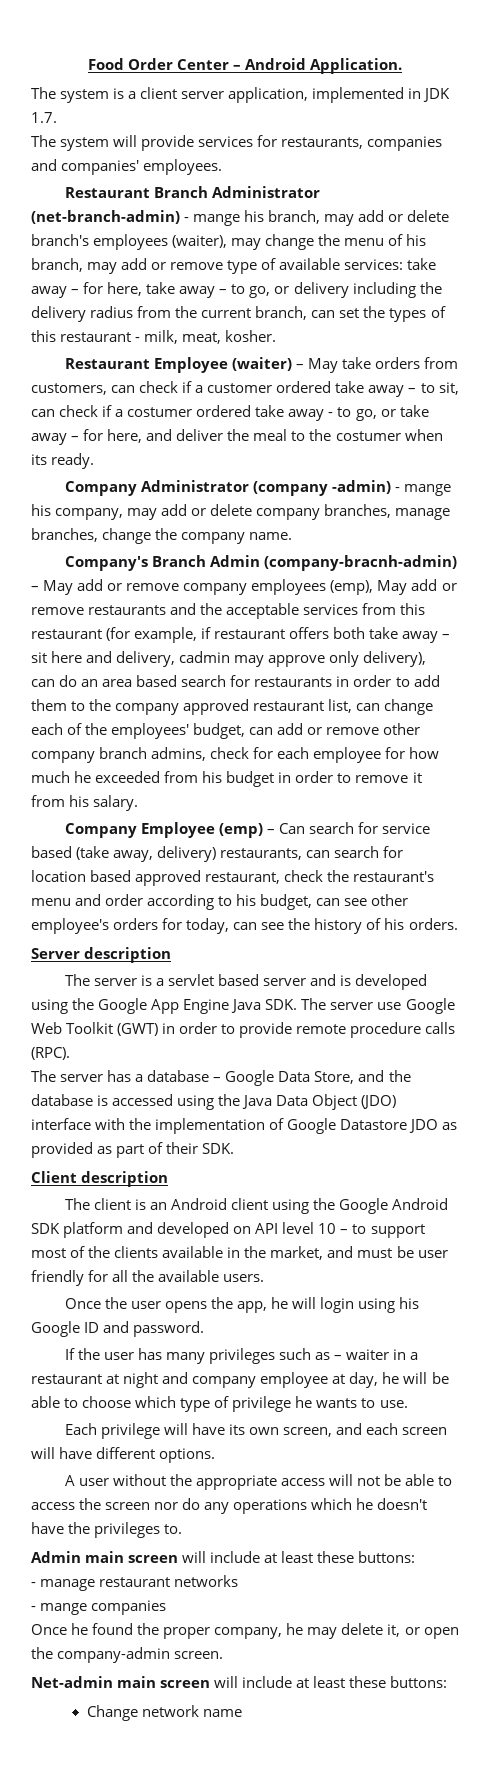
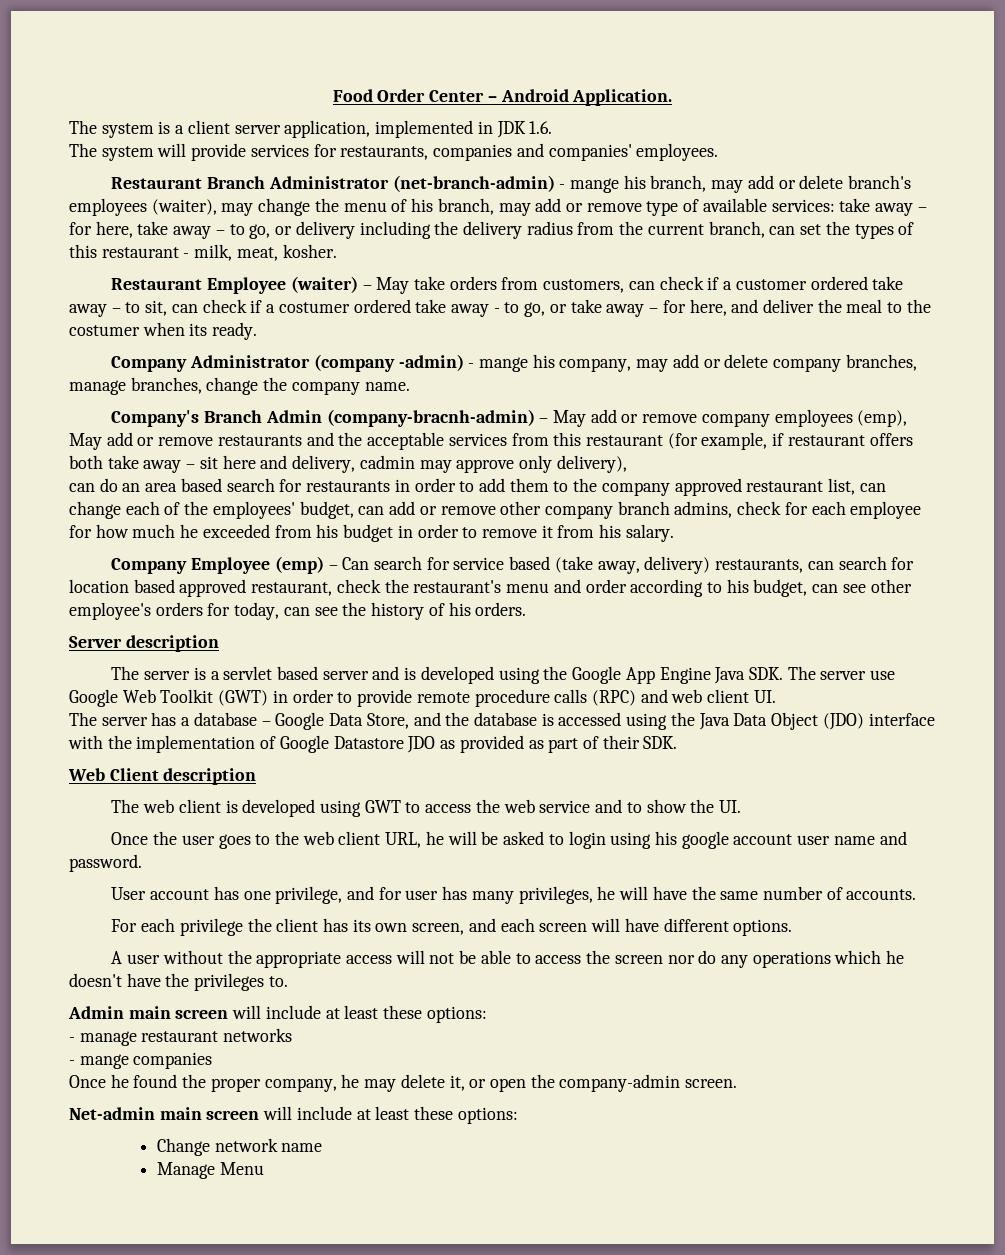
- The system is a client server application, implemented in JDK 1.7.
+ The system is a client server application, implemented in JDK 1.6.
- The server is a servlet based server and is developed using the Google App Engine Java SDK. The server use Google Web Toolkit (GWT) in order to provide remote procedure calls (RPC).
+ The server is a servlet based server and is developed using the Google App Engine Java SDK. The server use Google Web Toolkit (GWT) in order to provide remote procedure calls (RPC) and web client UI.
- Client description
+ Web Client description
- The client is an Android client using the Google Android SDK platform and developed on API level 10 – to support most of the clients available in the market, and must be user friendly for all the available users.
- Once the user opens the app, he will login using his Google ID and password.
- If the user has many privileges such as – waiter in a restaurant at night and company employee at day, he will be able to choose which type of privilege he wants to use.
- Each privilege will have its own screen, and each screen will have different options.
+ The web client is developed using GWT to access the web service and to show the UI.
+ Once the user goes to the web client URL, he will be asked to login using his google account user name and password.
+ User account has one privilege, and for user has many privileges, he will have the same number of accounts.
+ For each privilege the client has its own screen, and each screen will have different options.
- Admin main screen will include at least these buttons:
+ Admin main screen will include at least these options:
- Net-admin main screen will include at least these buttons:
+ Net-admin main screen will include at least these options:
+ Manage Menu

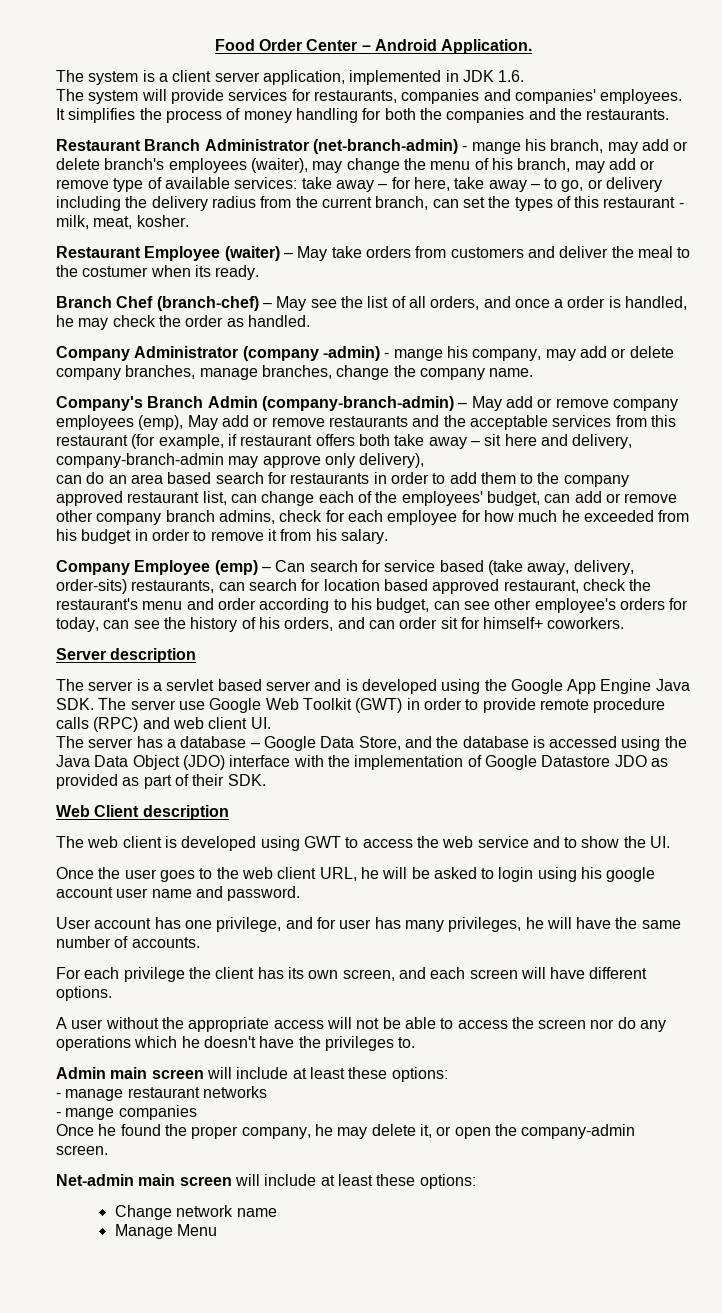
+ It simplifies the process of money handling for both the companies and the restaurants.
- Restaurant Employee (waiter) – May take orders from customers, can check if a customer ordered take away – to sit, can check if a costumer ordered take away - to go, or take away – for here, and deliver the meal to the costumer when its ready.
+ Restaurant Employee (waiter) – May take orders from customers and deliver the meal to the costumer when its ready.
+ Branch Chef (branch-chef) – May see the list of all orders, and once a order is handled, he may check the order as handled.
- Company's Branch Admin (company-bracnh-admin) – May add or remove company employees (emp), May add or remove restaurants and the acceptable services from this restaurant (for example, if restaurant offers both take away – sit here and delivery, cadmin may approve only delivery),
+ Company's Branch Admin (company-branch-admin) – May add or remove company employees (emp), May add or remove restaurants and the acceptable services from this restaurant (for example, if restaurant offers both take away – sit here and delivery, company-branch-admin may approve only delivery),
- Company Employee (emp) – Can search for service based (take away, delivery) restaurants, can search for location based approved restaurant, check the restaurant's menu and order according to his budget, can see other employee's orders for today, can see the history of his orders.
+ Company Employee (emp) – Can search for service based (take away, delivery, order-sits) restaurants, can search for location based approved restaurant, check the restaurant's menu and order according to his budget, can see other employee's orders for today, can see the history of his orders, and can order sit for himself+ coworkers.

